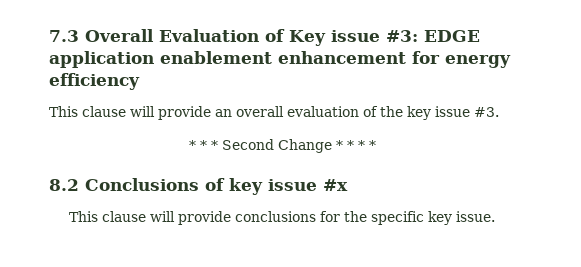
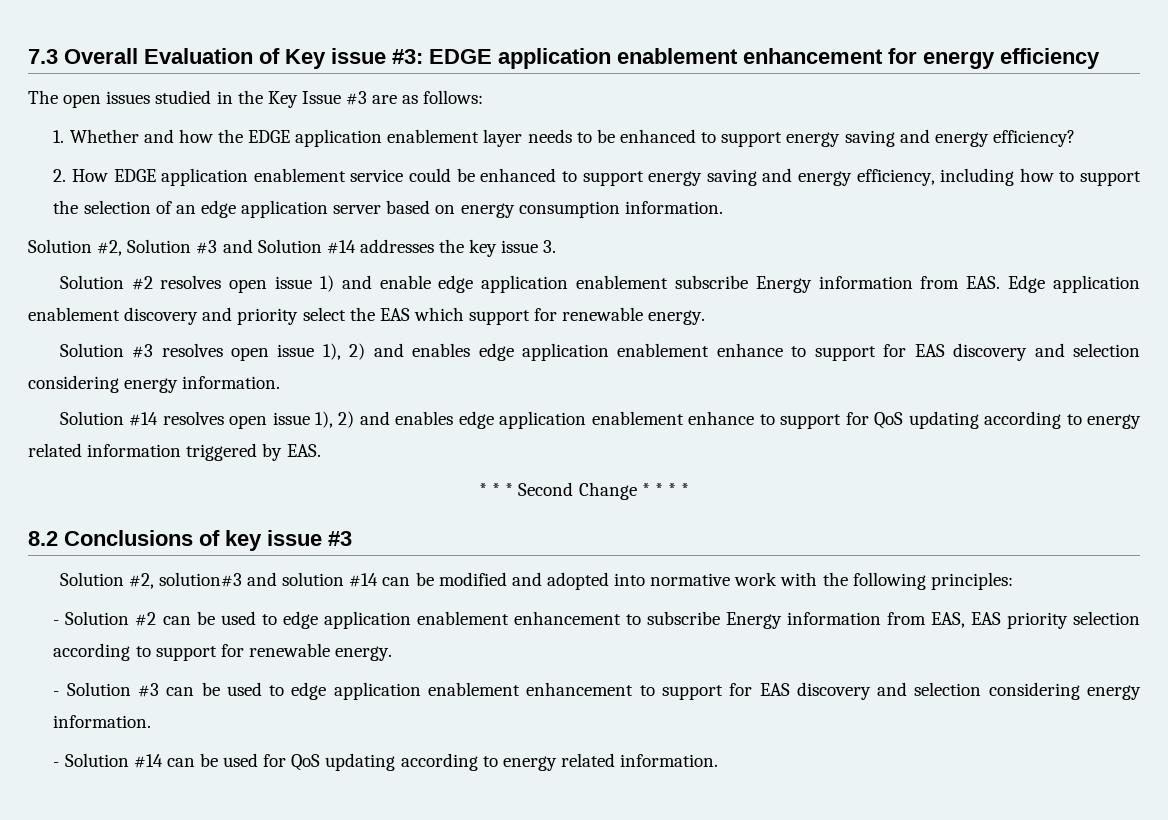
- This clause will provide an overall evaluation of the key issue #3.
+ The open issues studied in the Key Issue #3 are as follows:
+ 1. Whether and how the EDGE application enablement layer needs to be enhanced to support energy saving and energy efficiency?
+ 2. How EDGE application enablement service could be enhanced to support energy saving and energy efficiency, including how to support the selection of an edge application server based on energy consumption information.
+ Solution #2, Solution #3 and Solution #14 addresses the key issue 3.
+ Solution #2 resolves open issue 1) and enable edge application enablement subscribe Energy information from EAS. Edge application enablement discovery and priority select the EAS which support for renewable energy.
+ Solution #3 resolves open issue 1), 2) and enables edge application enablement enhance to support for EAS discovery and selection considering energy information.
+ Solution #14 resolves open issue 1), 2) and enables edge application enablement enhance to support for QoS updating according to energy related information triggered by EAS.
- 8.2 Conclusions of key issue #x
- This clause will provide conclusions for the specific key issue.
+ 8.2 Conclusions of key issue #3
+ Solution #2, solution#3 and solution #14 can be modified and adopted into normative work with the following principles:
+ - Solution #2 can be used to edge application enablement enhancement to subscribe Energy information from EAS, EAS priority selection according to support for renewable energy.
+ - Solution #3 can be used to edge application enablement enhancement to support for EAS discovery and selection considering energy information.
+ - Solution #14 can be used for QoS updating according to energy related information.

